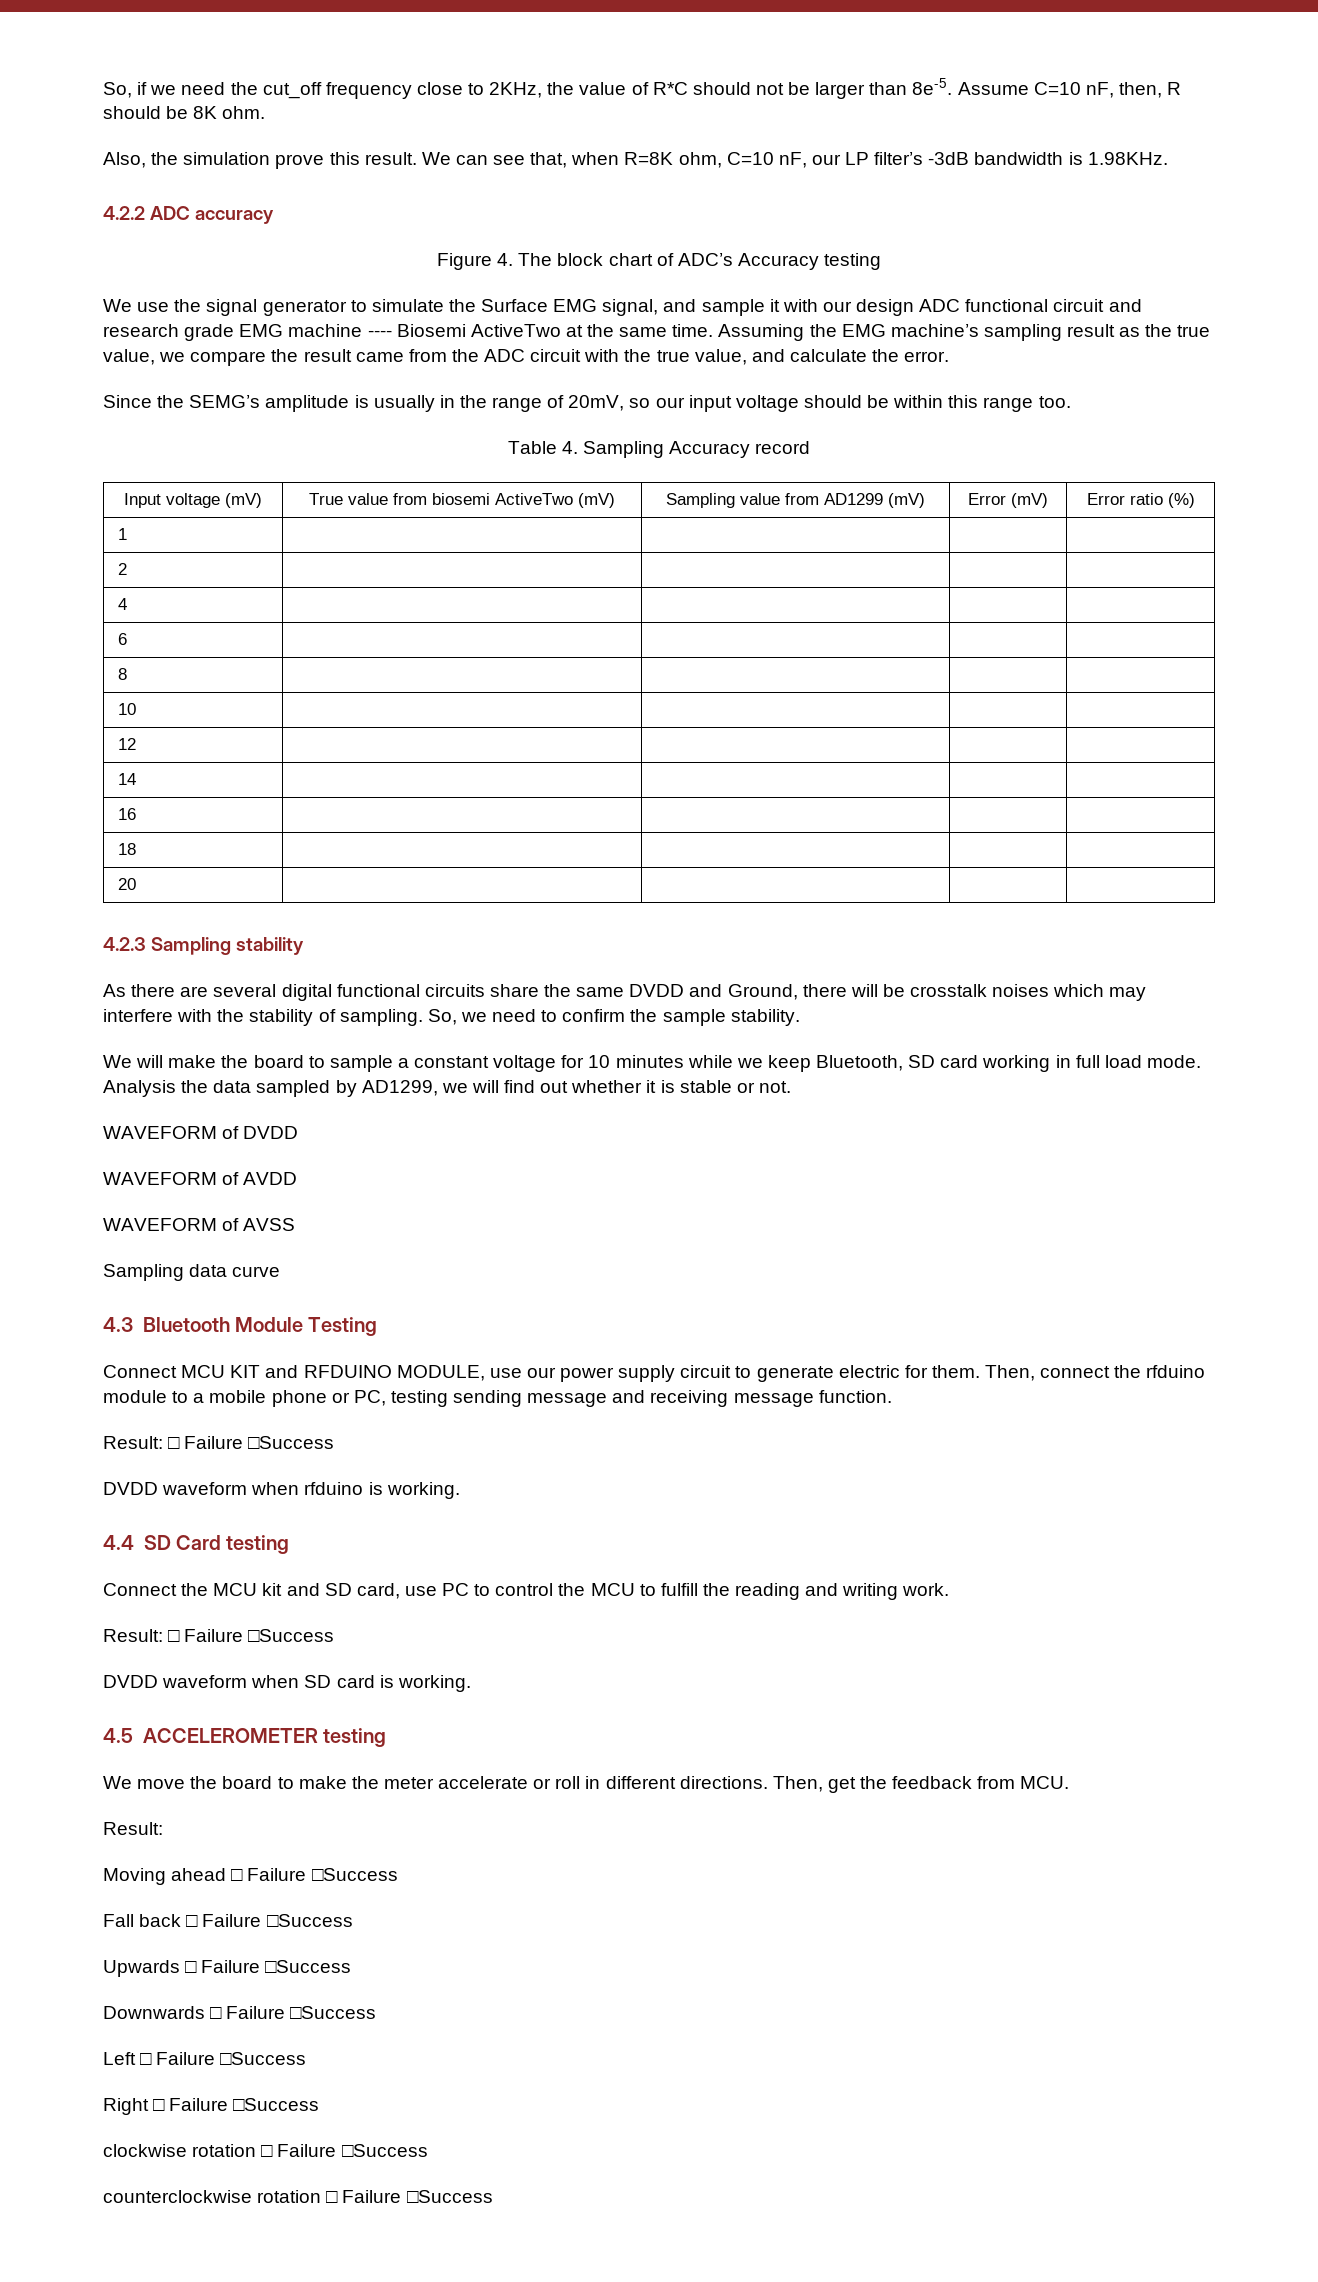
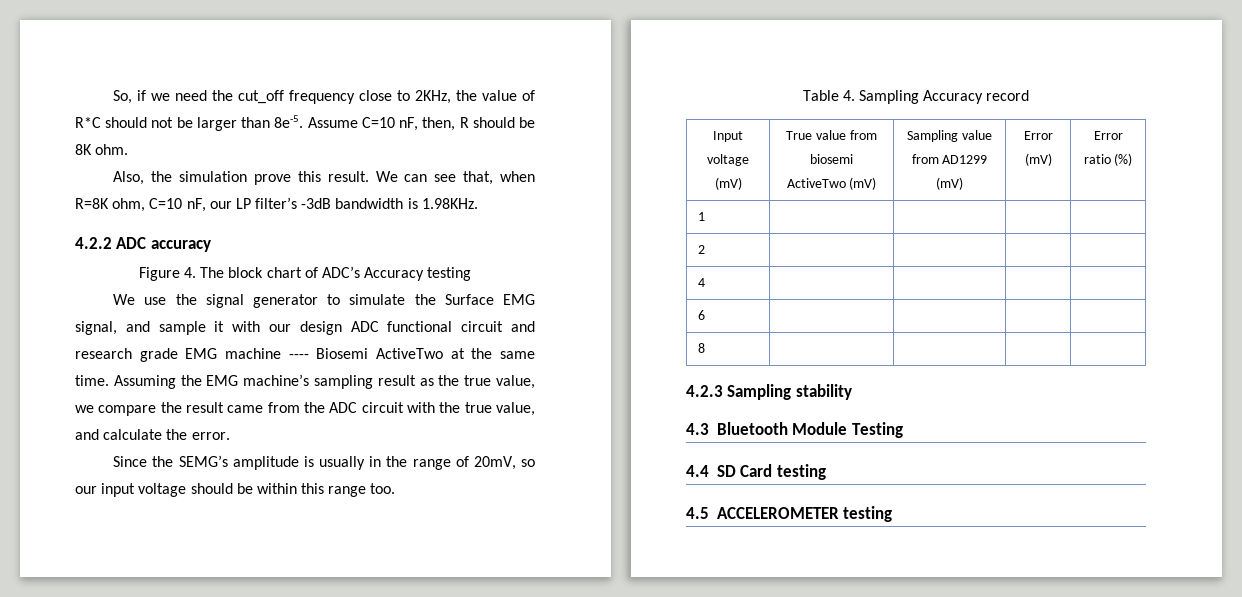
- 10 | | | |
- 12 | | | |
- 14 | | | |
- 16 | | | |
- 18 | | | |
- 20 | | | |
  4.2.3 Sampling stability
- As there are several digital functional circuits share the same DVDD and Ground, there will be crosstalk noises which may interfere with the stability of sampling. So, we need to confirm the sample stability.
- We will make the board to sample a constant voltage for 10 minutes while we keep Bluetooth, SD card working in full load mode. Analysis the data sampled by AD1299, we will find out whether it is stable or not.
- WAVEFORM of DVDD
- WAVEFORM of AVDD
- WAVEFORM of AVSS
- Sampling data curve
  4.3 Bluetooth Module Testing
- Connect MCU KIT and RFDUINO MODULE, use our power supply circuit to generate electric for them. Then, connect the rfduino module to a mobile phone or PC, testing sending message and receiving message function.
- Result: □ Failure □Success
- DVDD waveform when rfduino is working.
  4.4 SD Card testing
- Connect the MCU kit and SD card, use PC to control the MCU to fulfill the reading and writing work.
- Result: □ Failure □Success
- DVDD waveform when SD card is working.
  4.5 ACCELEROMETER testing
- We move the board to make the meter accelerate or roll in different directions. Then, get the feedback from MCU.
- Result:
- Moving ahead □ Failure □Success
- Fall back □ Failure □Success
- Upwards □ Failure □Success
- Downwards □ Failure □Success
- Left □ Failure □Success
- Right □ Failure □Success
- clockwise rotation □ Failure □Success
- counterclockwise rotation □ Failure □Success

